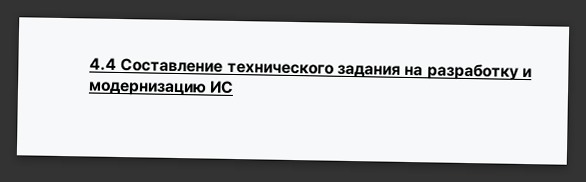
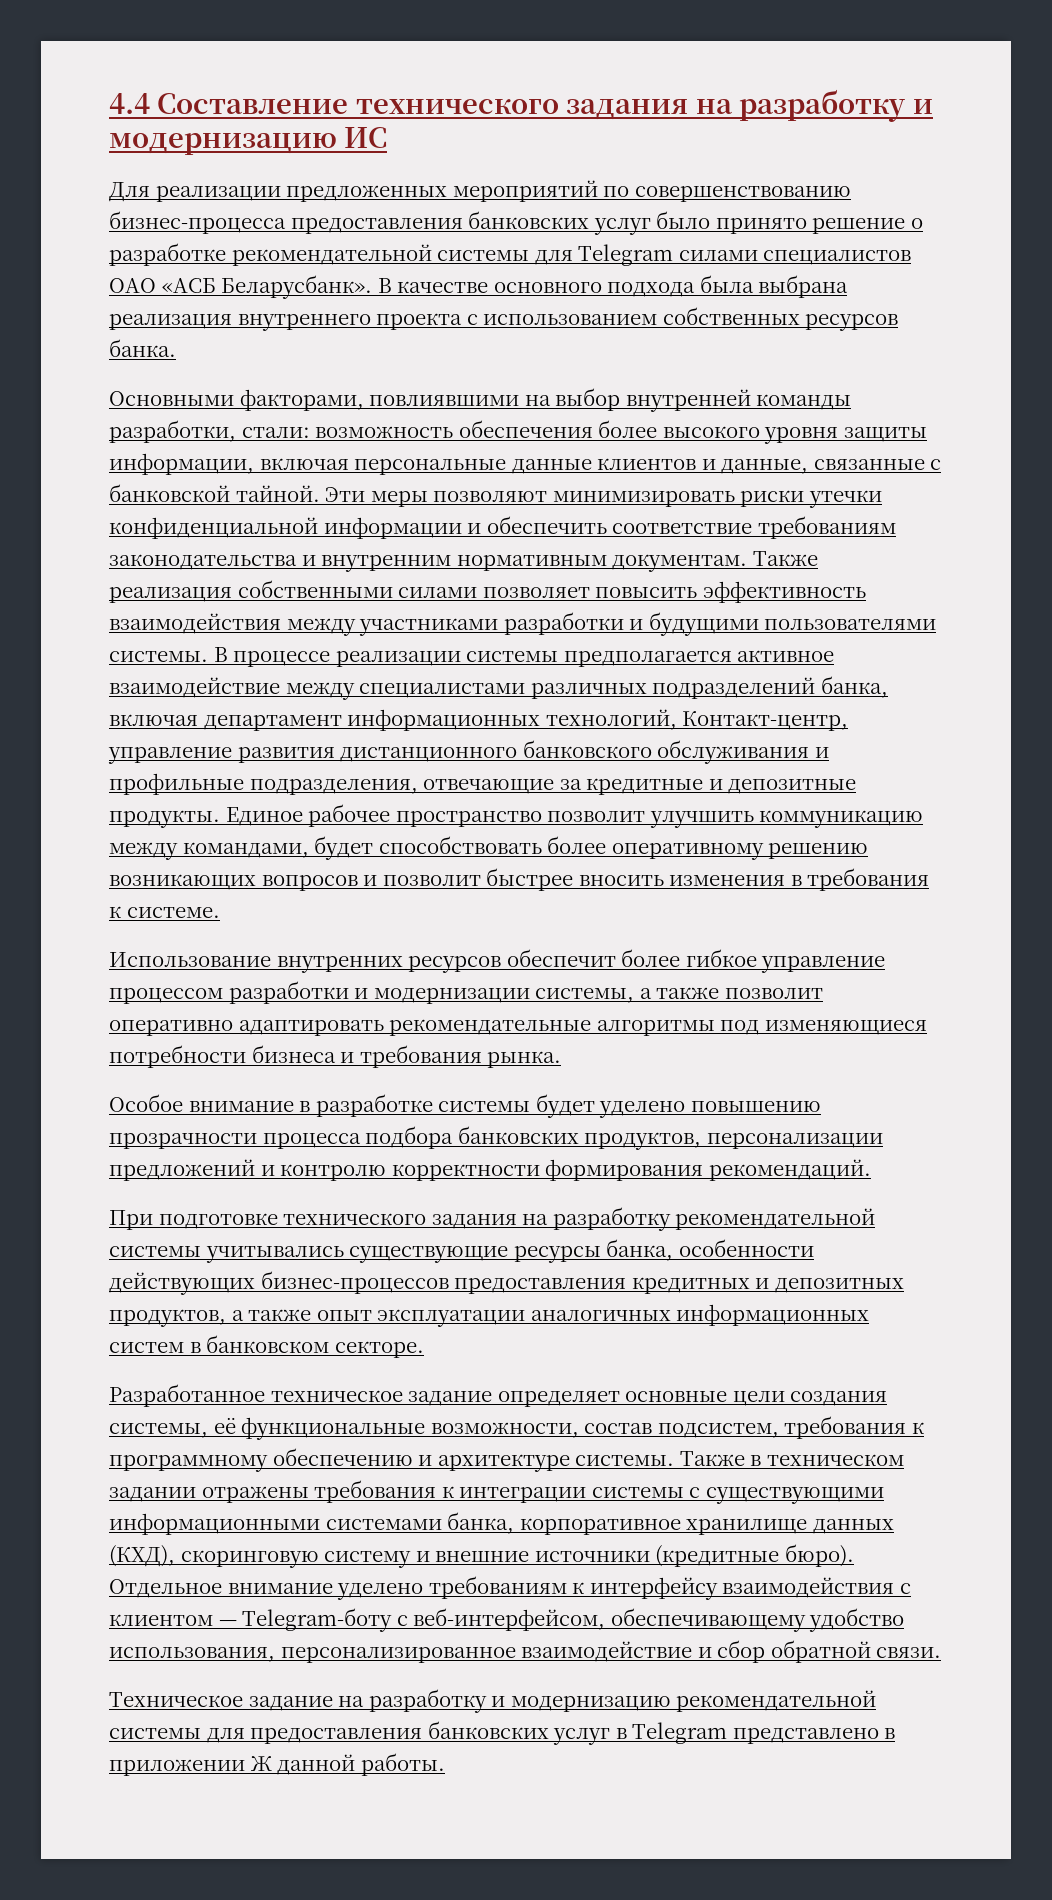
+ Для реализации предложенных мероприятий по совершенствованию бизнес-процесса предоставления банковских услуг было принято решение о разработке рекомендательной системы для Telegram силами специалистов ОАО «АСБ Беларусбанк». В качестве основного подхода была выбрана реализация внутреннего проекта с использованием собственных ресурсов банка.
+ Основными факторами, повлиявшими на выбор внутренней команды разработки, стали: возможность обеспечения более высокого уровня защиты информации, включая персональные данные клиентов и данные, связанные с банковской тайной. Эти меры позволяют минимизировать риски утечки конфиденциальной информации и обеспечить соответствие требованиям законодательства и внутренним нормативным документам. Также реализация собственными силами позволяет повысить эффективность взаимодействия между участниками разработки и будущими пользователями системы. В процессе реализации системы предполагается активное взаимодействие между специалистами различных подразделений банка, включая департамент информационных технологий, Контакт-центр, управление развития дистанционного банковского обслуживания и профильные подразделения, отвечающие за кредитные и депозитные продукты. Единое рабочее пространство позволит улучшить коммуникацию между командами, будет способствовать более оперативному решению возникающих вопросов и позволит быстрее вносить изменения в требования к системе.
+ Использование внутренних ресурсов обеспечит более гибкое управление процессом разработки и модернизации системы, а также позволит оперативно адаптировать рекомендательные алгоритмы под изменяющиеся потребности бизнеса и требования рынка.
+ Особое внимание в разработке системы будет уделено повышению прозрачности процесса подбора банковских продуктов, персонализации предложений и контролю корректности формирования рекомендаций.
+ При подготовке технического задания на разработку рекомендательной системы учитывались существующие ресурсы банка, особенности действующих бизнес-процессов предоставления кредитных и депозитных продуктов, а также опыт эксплуатации аналогичных информационных систем в банковском секторе.
+ Разработанное техническое задание определяет основные цели создания системы, её функциональные возможности, состав подсистем, требования к программному обеспечению и архитектуре системы. Также в техническом задании отражены требования к интеграции системы с существующими информационными системами банка, корпоративное хранилище данных (КХД), скоринговую систему и внешние источники (кредитные бюро). Отдельное внимание уделено требованиям к интерфейсу взаимодействия с клиентом — Telegram-боту с веб-интерфейсом, обеспечивающему удобство использования, персонализированное взаимодействие и сбор обратной связи.
+ Техническое задание на разработку и модернизацию рекомендательной системы для предоставления банковских услуг в Telegram представлено в приложении Ж данной работы.

